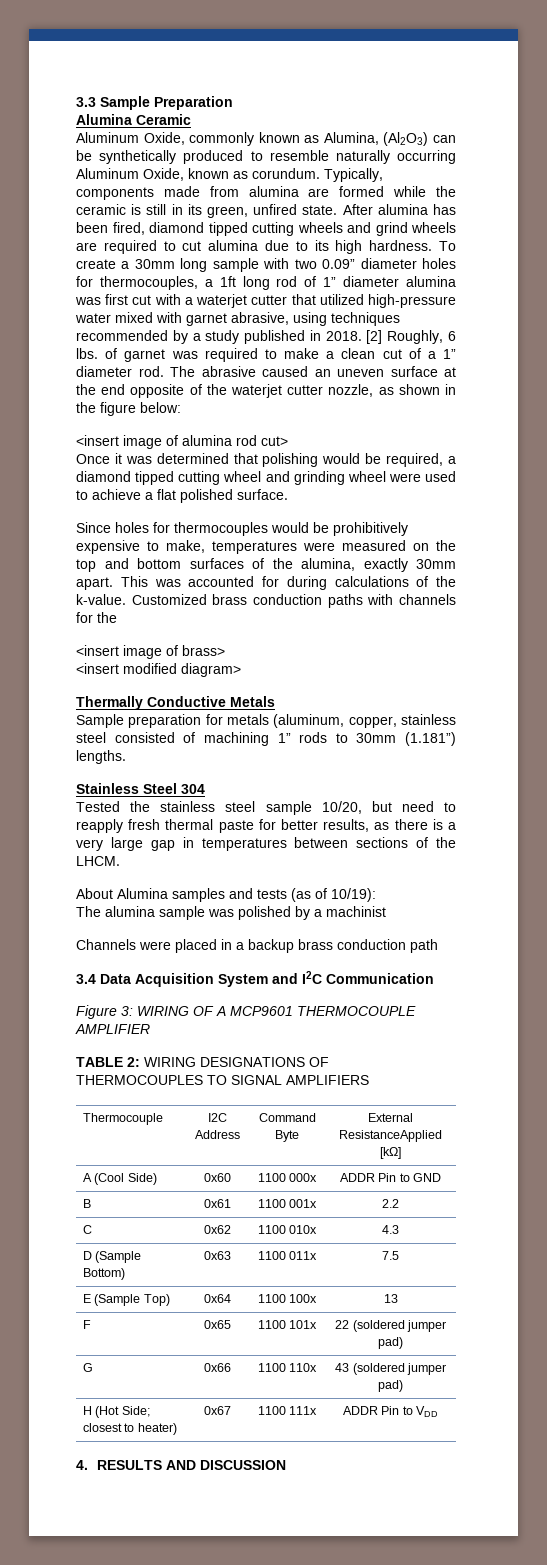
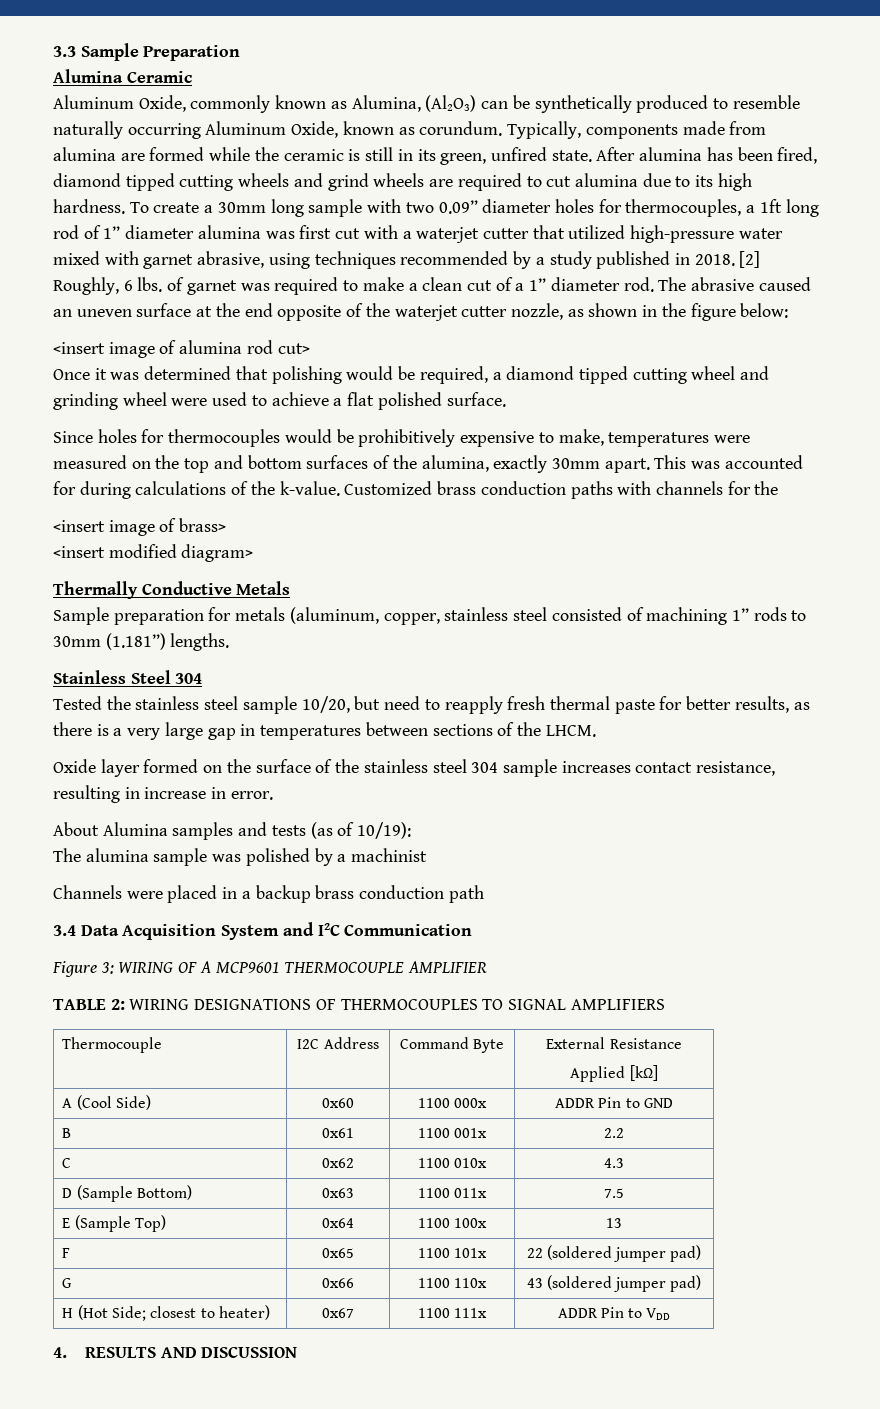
+ Oxide layer formed on the surface of the stainless steel 304 sample increases contact resistance, resulting in increase in error.
- Thermocouple | I2C Address | Command Byte | External ResistanceApplied [kΩ]
+ Thermocouple | I2C Address | Command Byte | External Resistance
+ Applied [kΩ]

